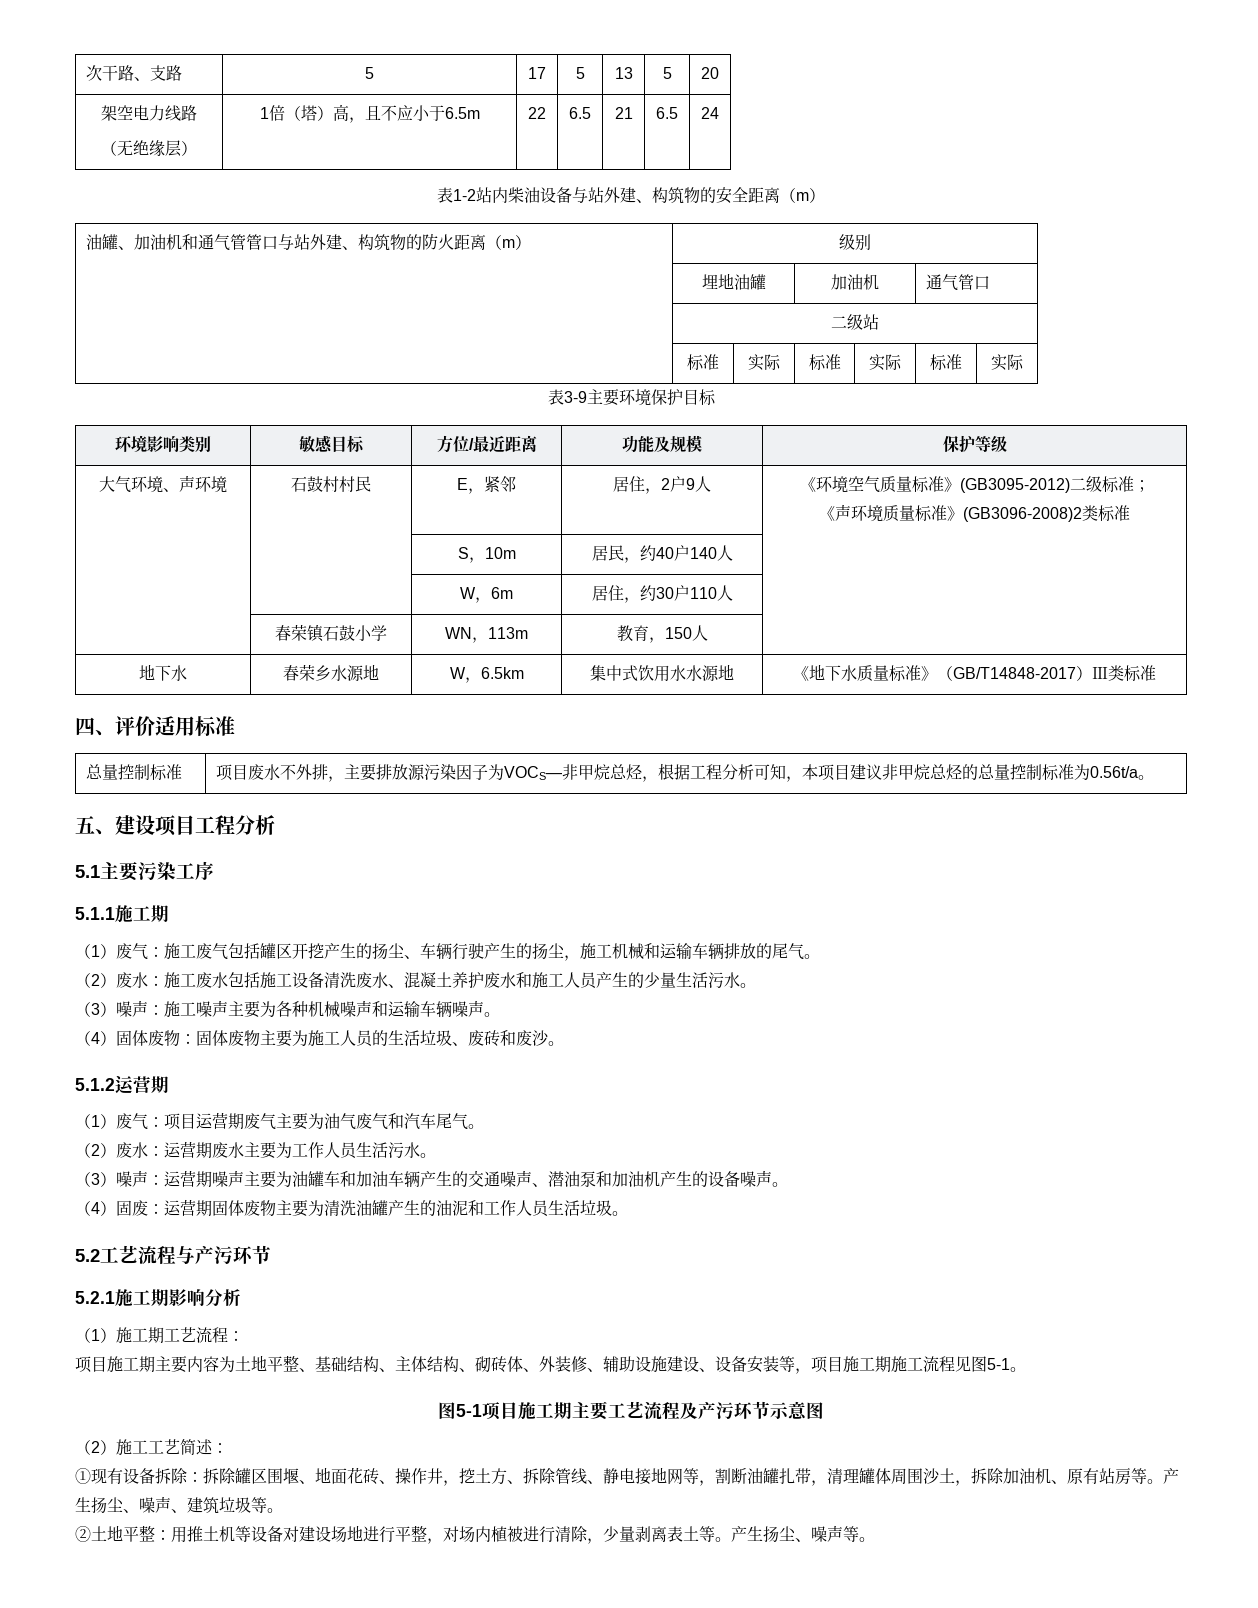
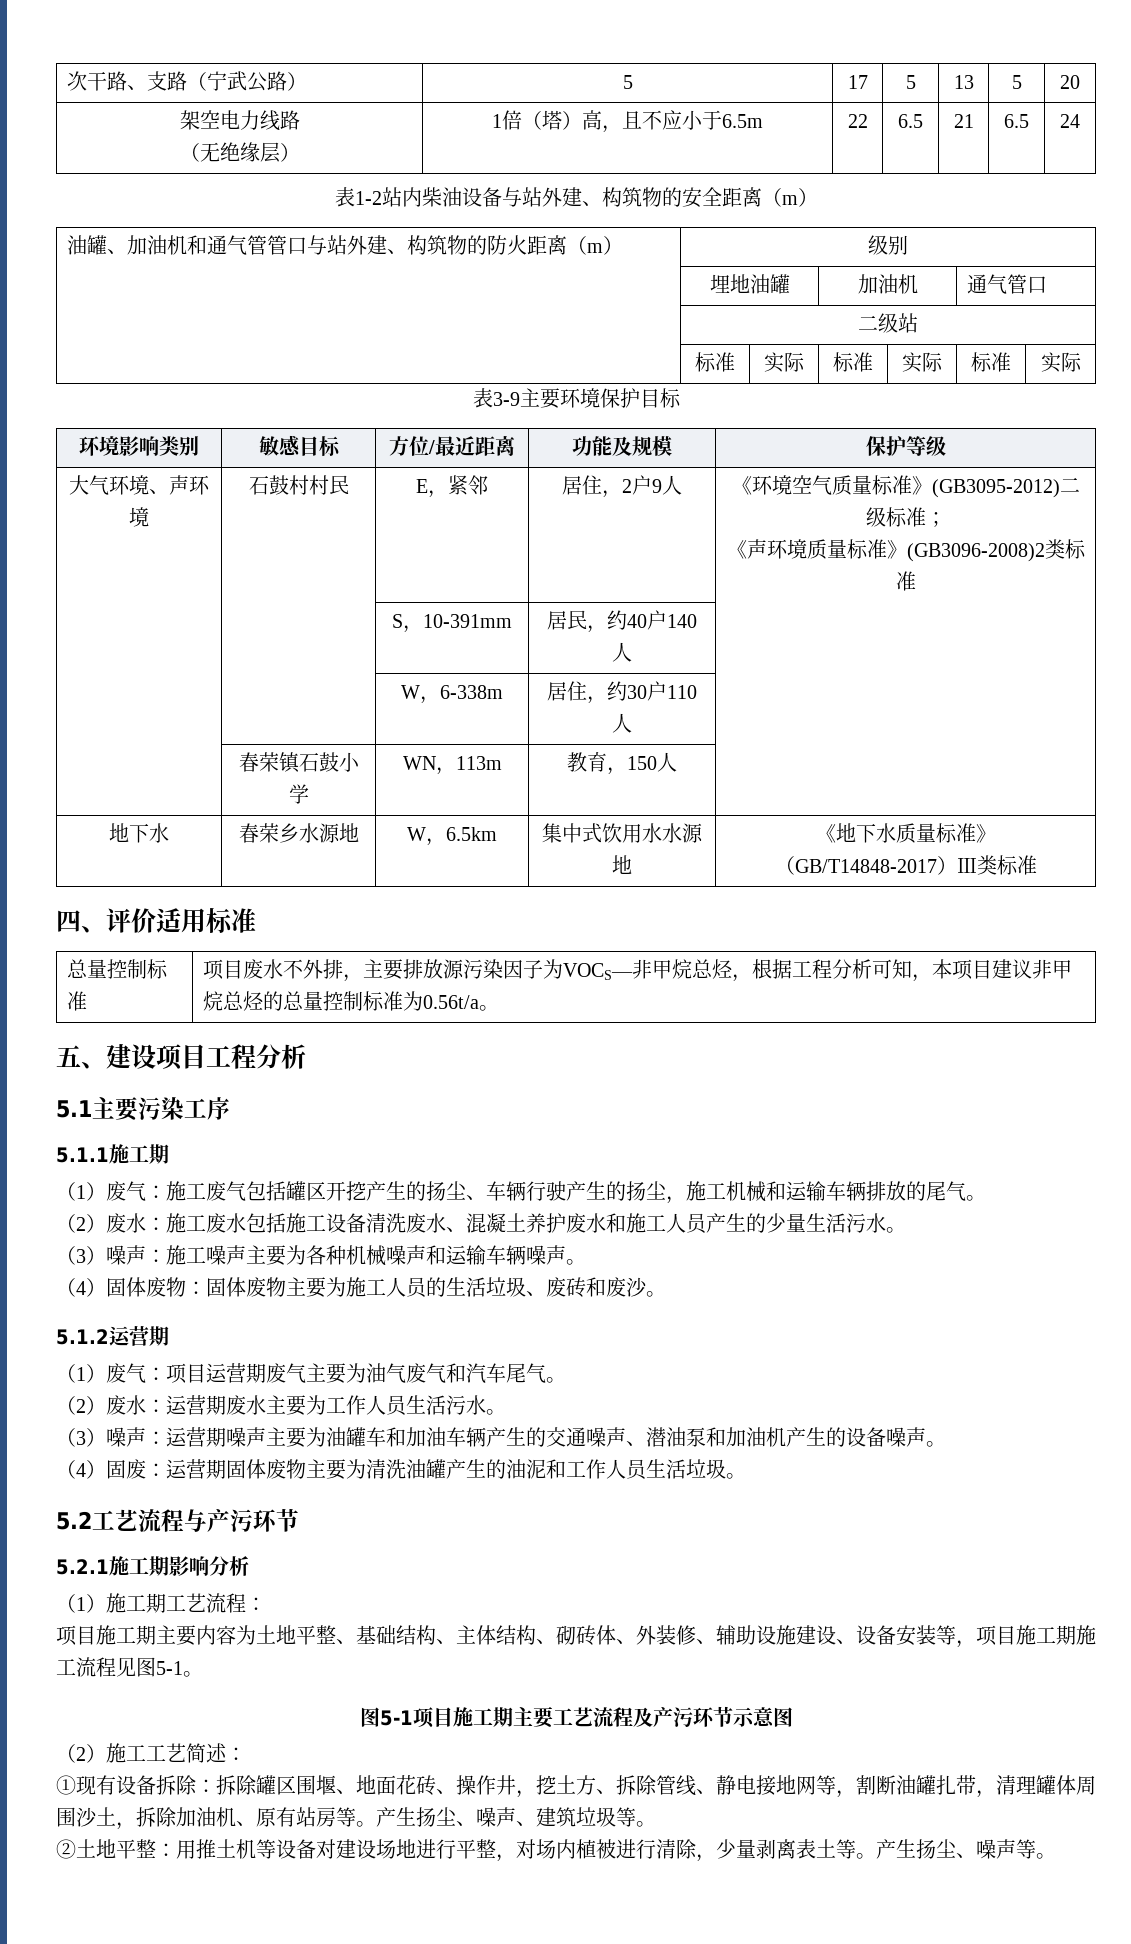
- 次干路、支路 | 5 | 17 | 5 | 13 | 5 | 20
+ 次干路、支路（宁武公路） | 5 | 17 | 5 | 13 | 5 | 20
- | | S，10m | 居民，约40户140人 |
+ | | S，10-391mm | 居民，约40户140人 |
- | | W，6m | 居住，约30户110人 |
+ | | W，6-338m | 居住，约30户110人 |

